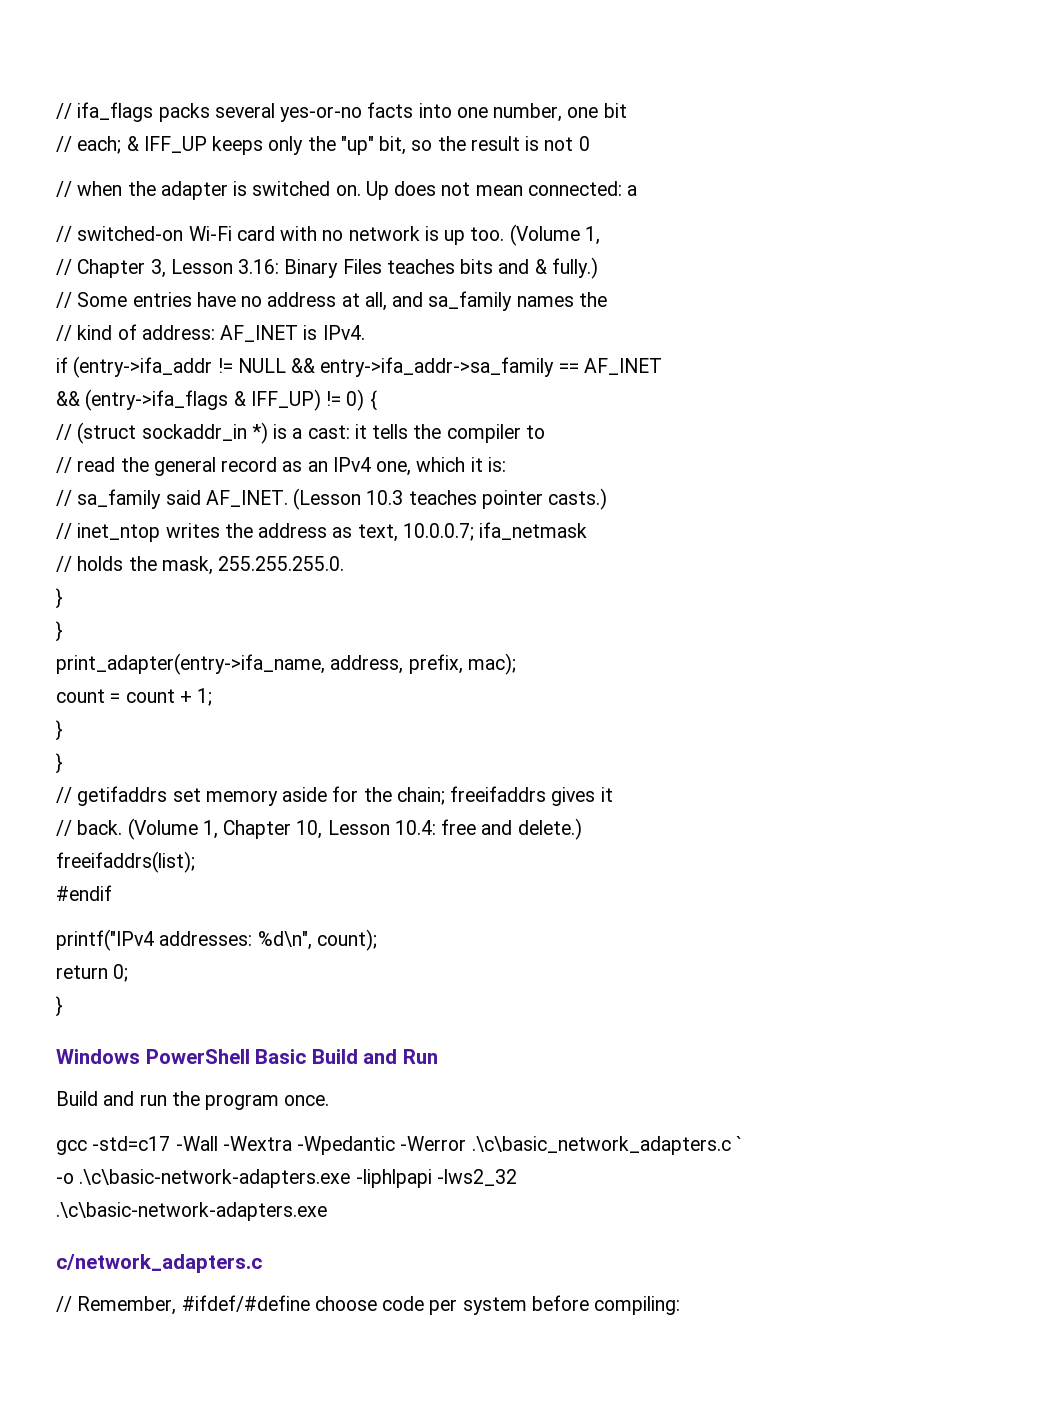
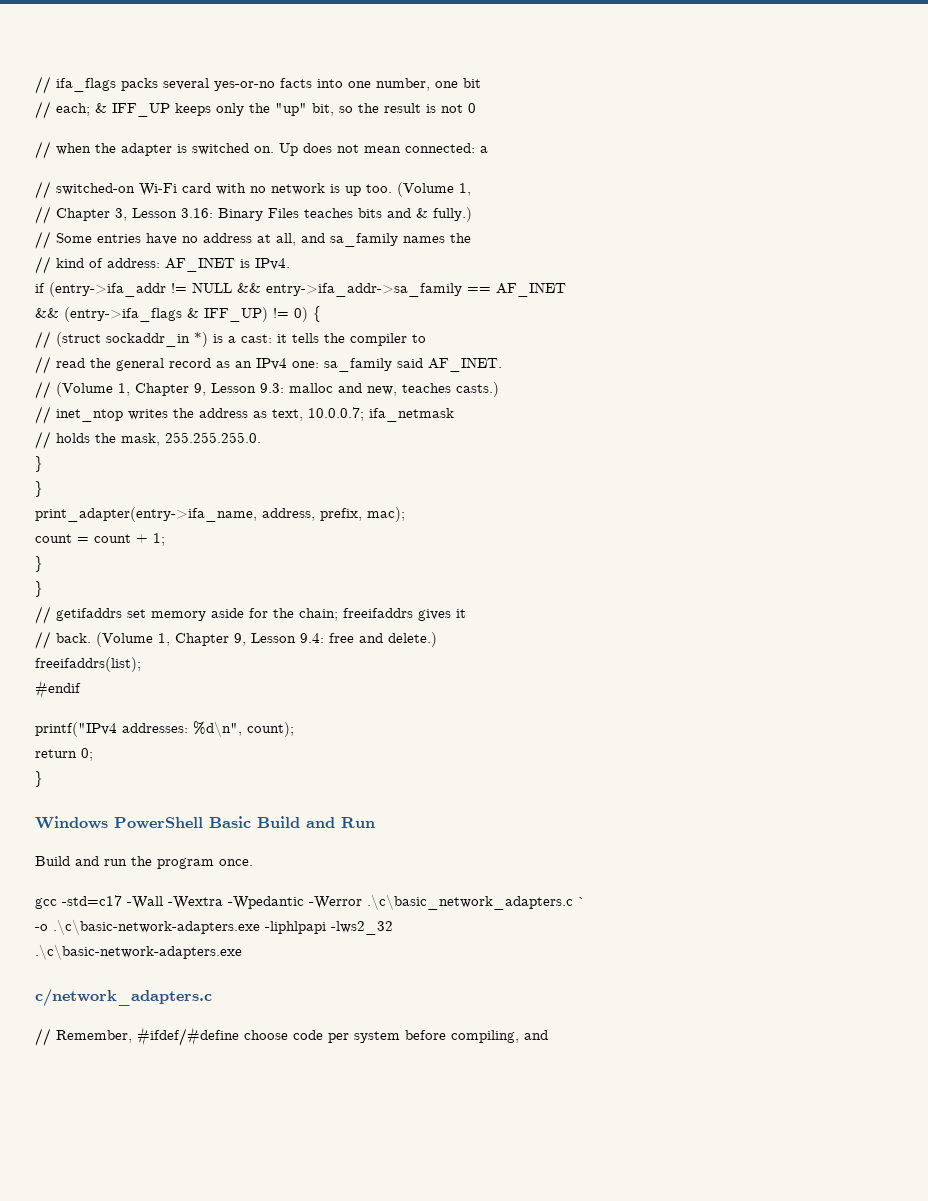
- // read the general record as an IPv4 one, which it is:
- // sa_family said AF_INET. (Lesson 10.3 teaches pointer casts.)
+ // read the general record as an IPv4 one: sa_family said AF_INET.
+ // (Volume 1, Chapter 9, Lesson 9.3: malloc and new, teaches casts.)
- (Volume 1, Chapter 10, Lesson 10.4: free and delete.)
+ (Volume 1, Chapter 9, Lesson 9.4: free and delete.)
- // Remember, #ifdef/#define choose code per system before compiling:
+ // Remember, #ifdef/#define choose code per system before compiling, and

